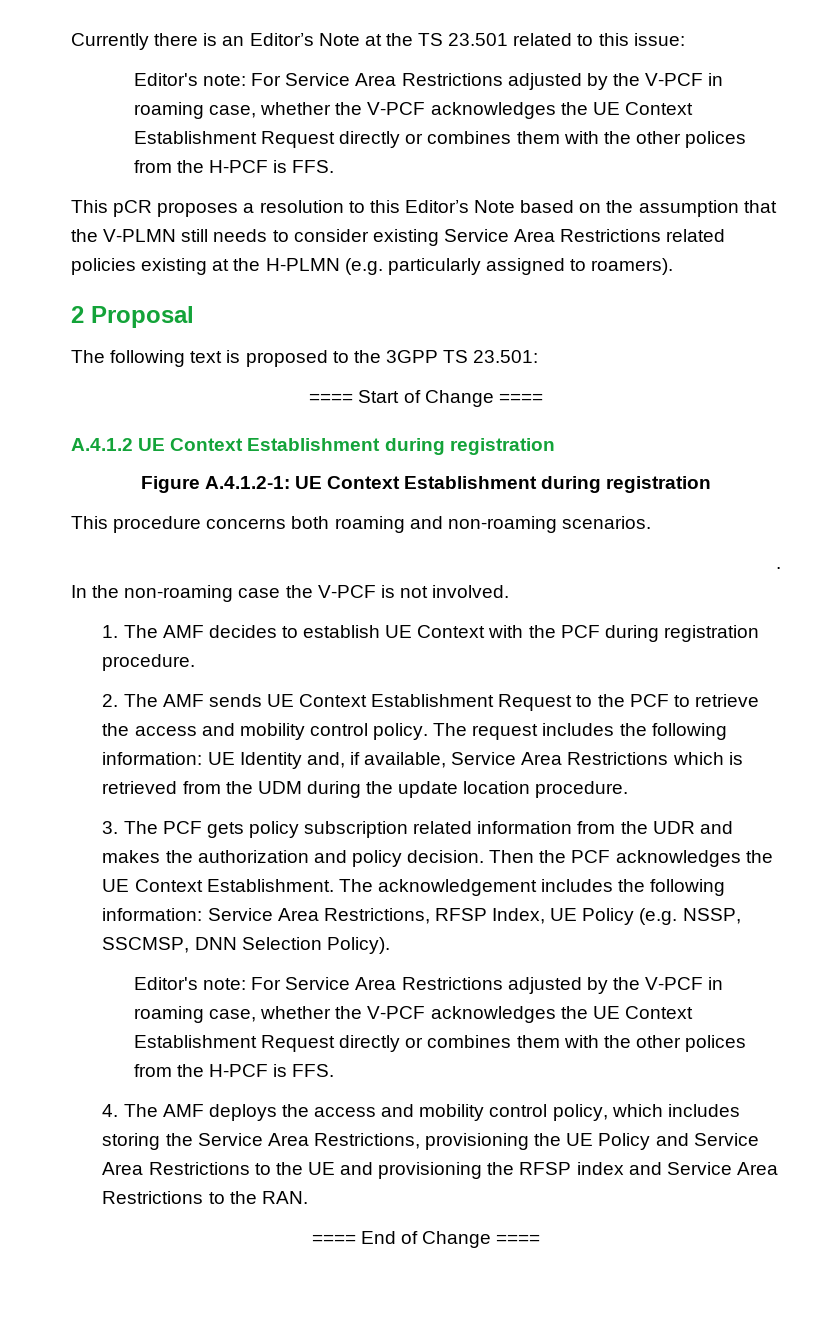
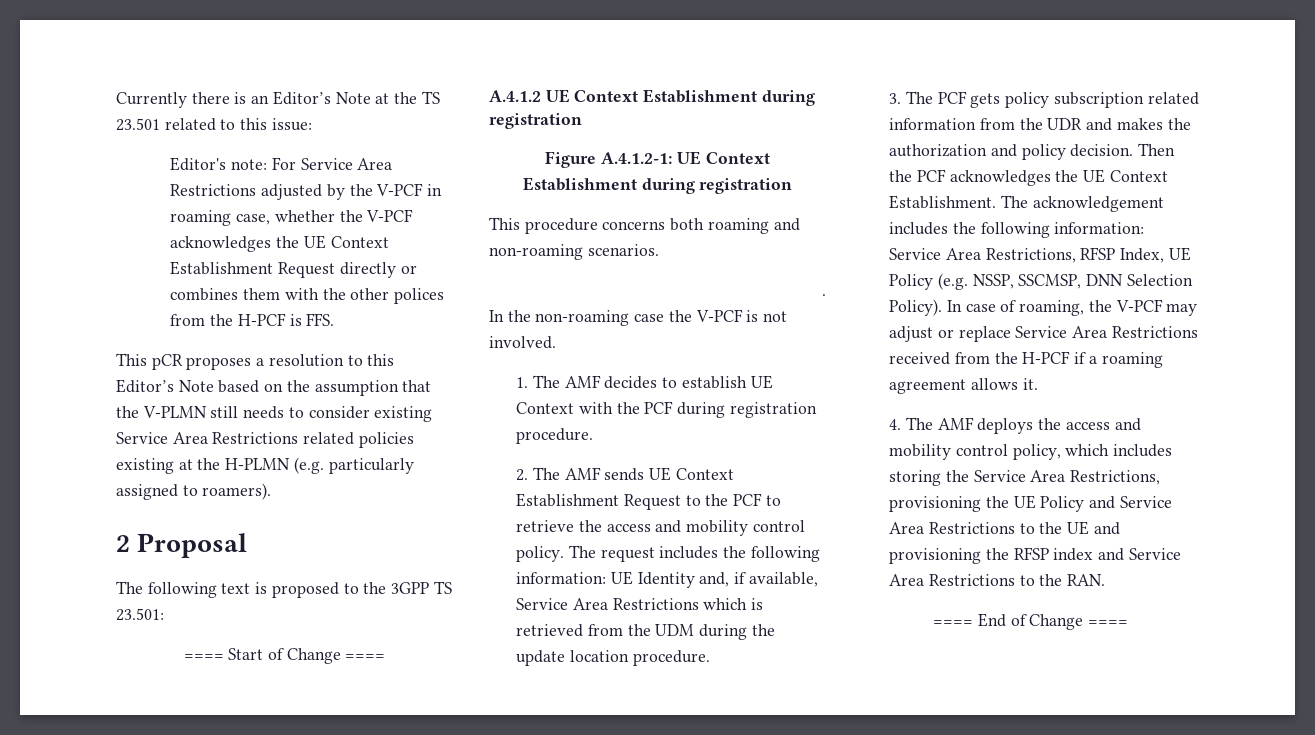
- The acknowledgement includes the following information: Service Area Restrictions, RFSP Index, UE Policy (e.g. NSSP, SSCMSP, DNN Selection Policy).
- Editor's note: For Service Area Restrictions adjusted by the V-PCF in roaming case, whether the V-PCF acknowledges the UE Context Establishment Request directly or combines them with the other polices from the H-PCF is FFS.
+ The acknowledgement includes the following information: Service Area Restrictions, RFSP Index, UE Policy (e.g. NSSP, SSCMSP, DNN Selection Policy). In case of roaming, the V-PCF may adjust or replace Service Area Restrictions received from the H-PCF if a roaming agreement allows it.

